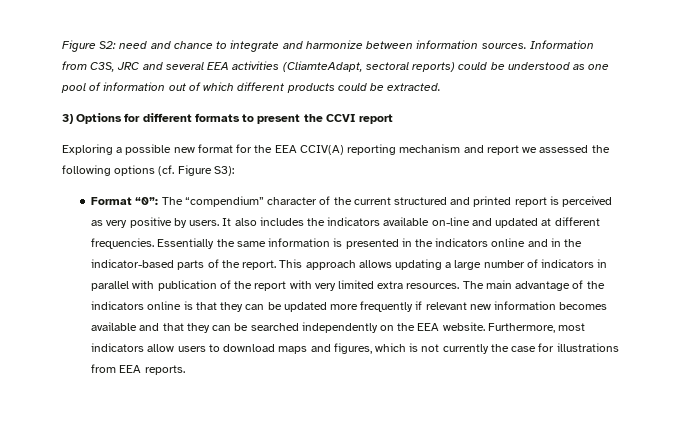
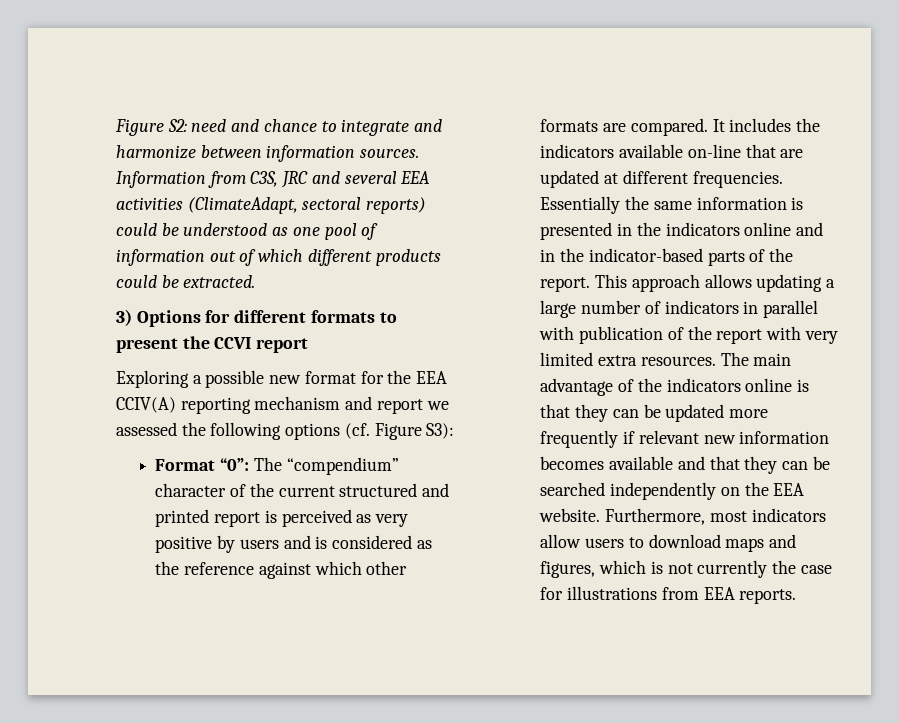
- Information from C3S, JRC and several EEA activities (CliamteAdapt, sectoral reports) could be understood as one pool of information out of which different products could be extracted.
+ Information from C3S, JRC and several EEA activities (ClimateAdapt, sectoral reports) could be understood as one pool of information out of which different products could be extracted.
- Format “0”: The “compendium” character of the current structured and printed report is perceived as very positive by users. It also includes the indicators available on-line and updated at different frequencies.
+ Format “0”: The “compendium” character of the current structured and printed report is perceived as very positive by users and is considered as the reference against which other formats are compared. It includes the indicators available on-line that are updated at different frequencies.

